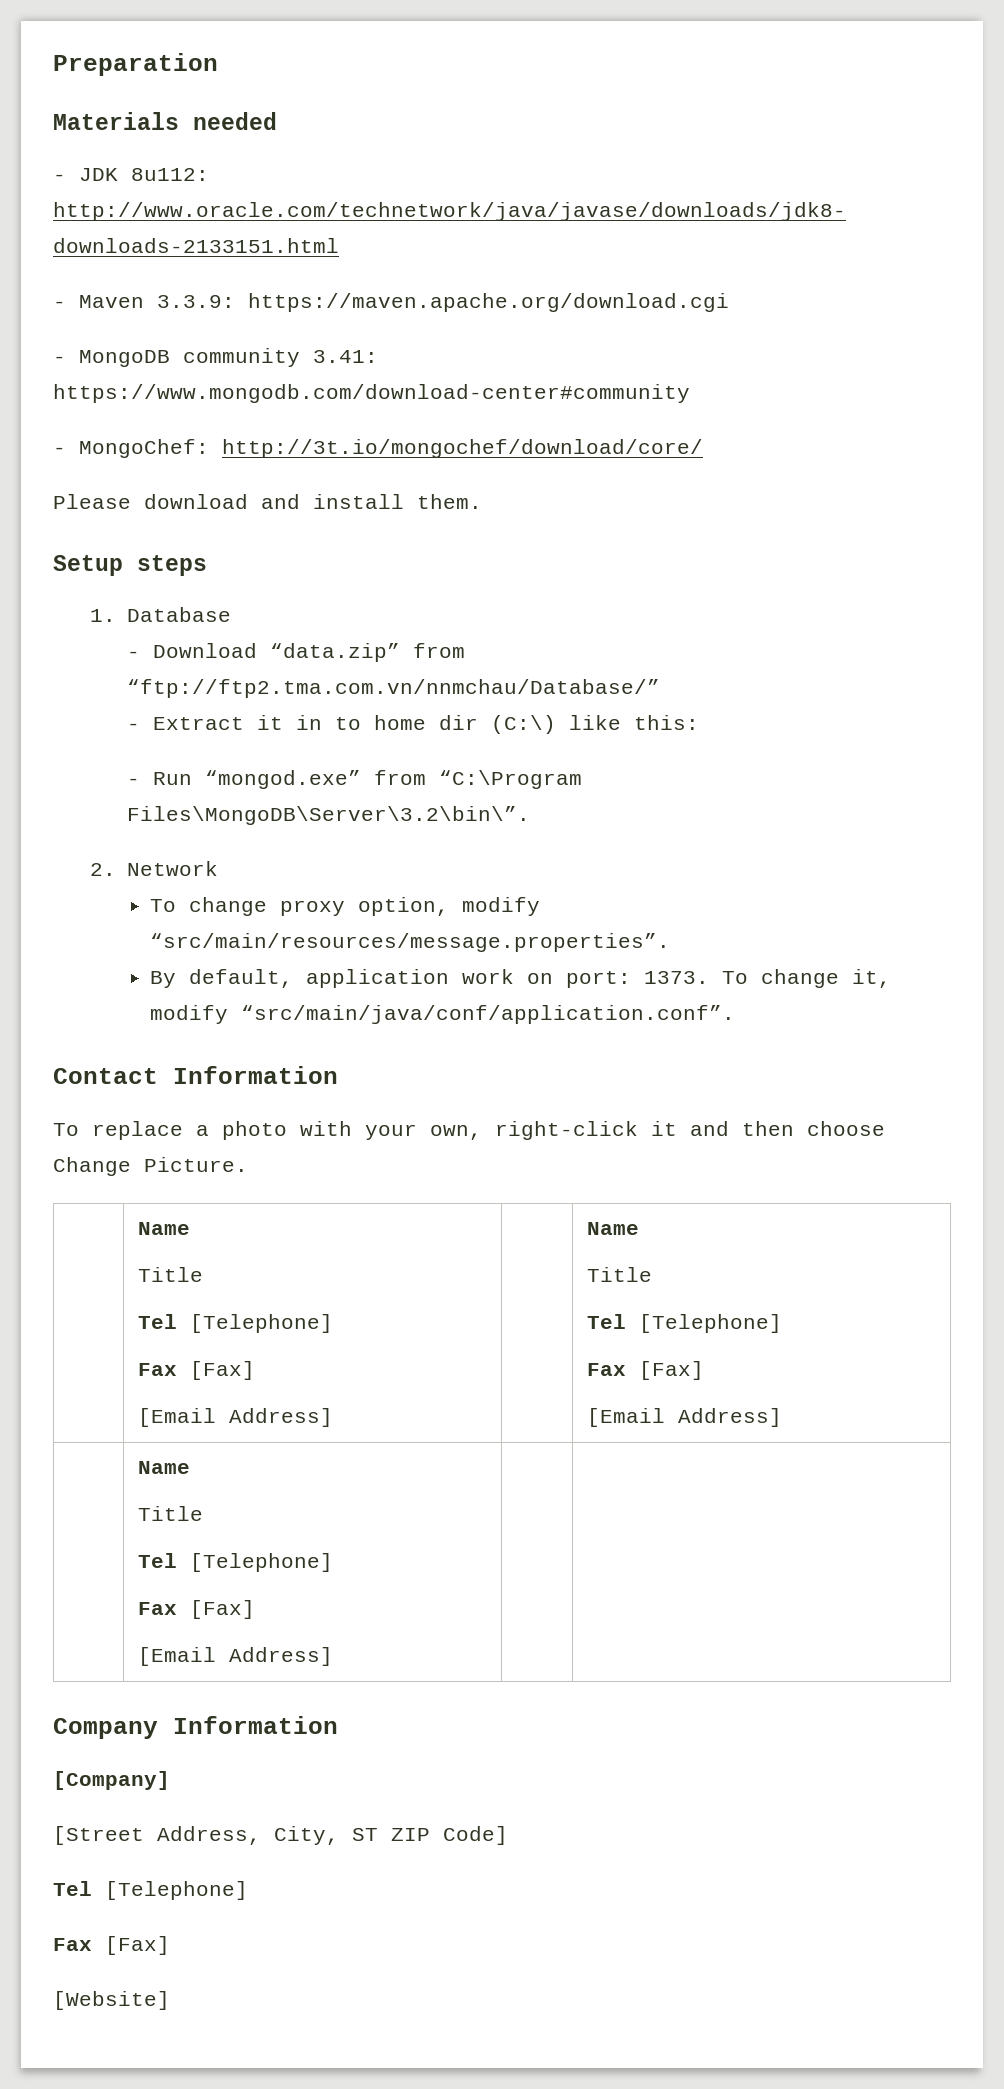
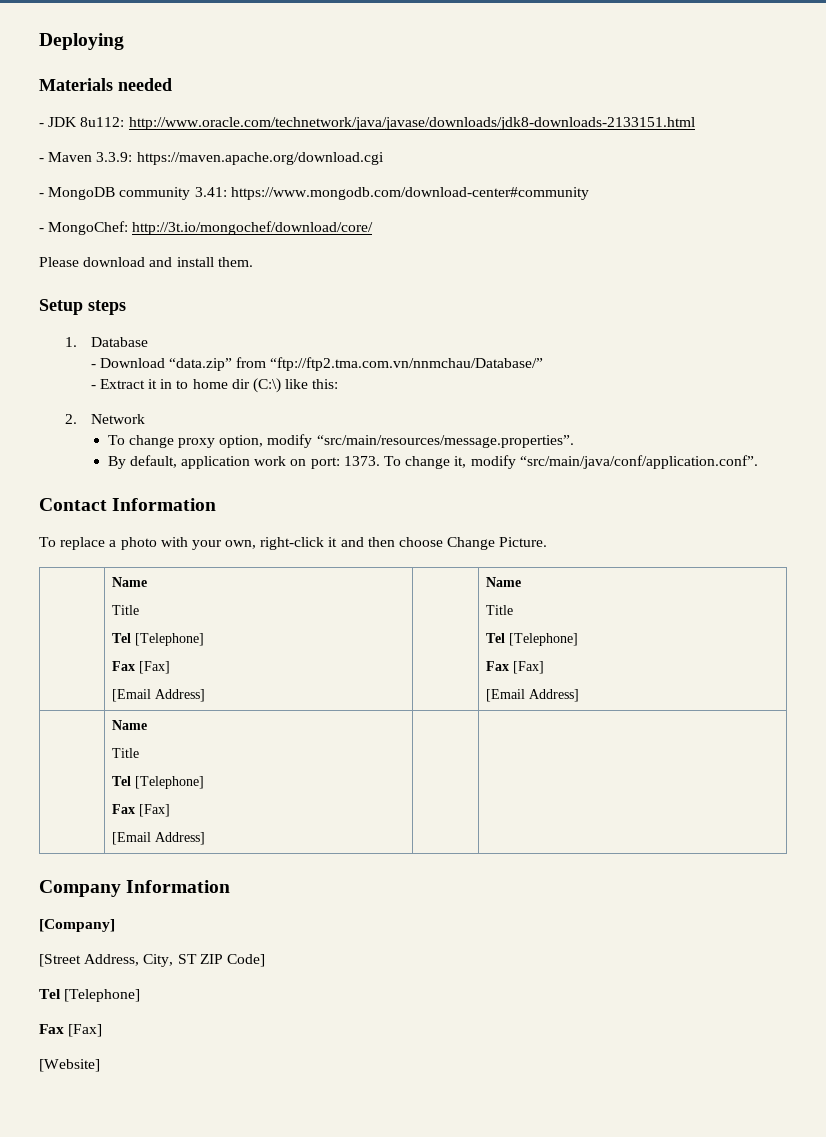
- Preparation
+ Deploying
- - Run “mongod.exe” from “C:\Program Files\MongoDB\Server\3.2\bin\”.

